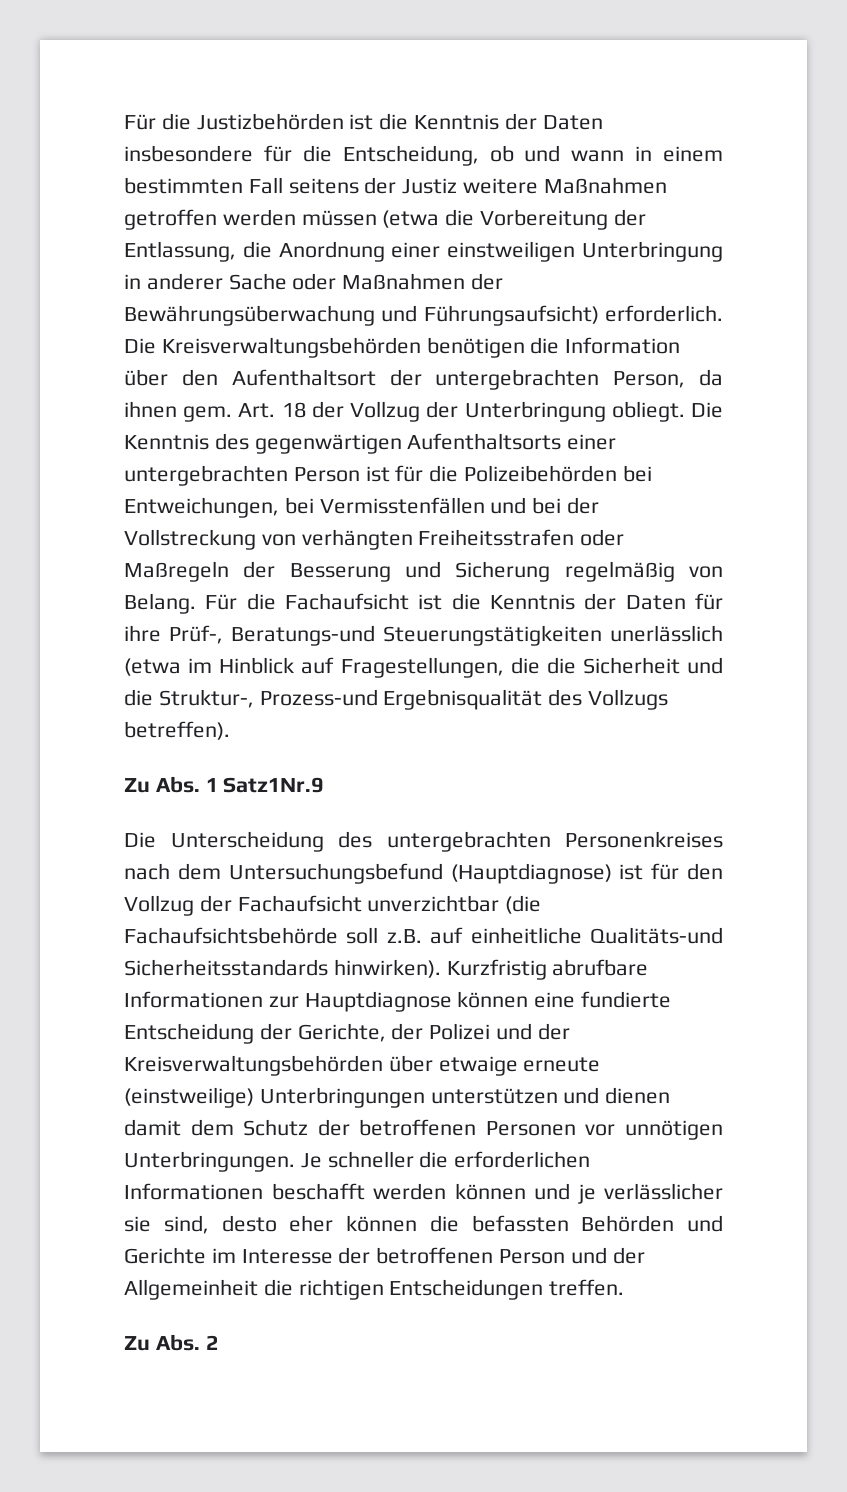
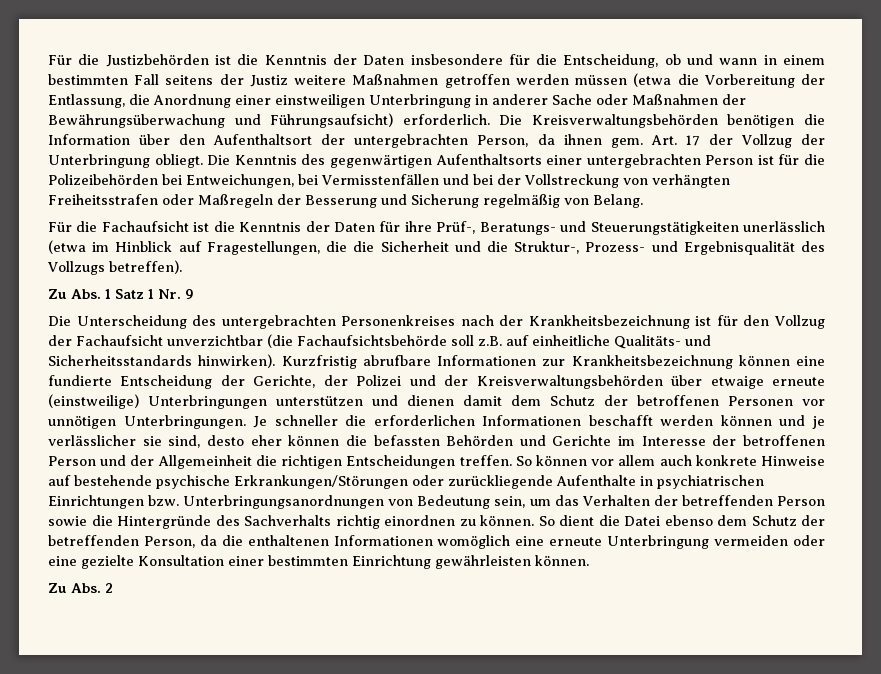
- Art. 18 der Vollzug der Unterbringung obliegt.
+ Art. 17 der Vollzug der Unterbringung obliegt.
- Die Kenntnis des gegenwärtigen Aufenthaltsorts einer untergebrachten Person ist für die Polizeibehörden bei Entweichungen, bei Vermisstenfällen und bei der Vollstreckung von verhängten Freiheitsstrafen oder Maßregeln der Besserung und Sicherung regelmäßig von Belang. Für die Fachaufsicht ist die Kenntnis der Daten für ihre Prüf-, Beratungs-und Steuerungstätigkeiten unerlässlich (etwa im Hinblick auf Fragestellungen, die die Sicherheit und die Struktur-, Prozess-und Ergebnisqualität des Vollzugs betreffen).
+ Die Kenntnis des gegenwärtigen Aufenthaltsorts einer untergebrachten Person ist für die Polizeibehörden bei Entweichungen, bei Vermisstenfällen und bei der Vollstreckung von verhängten Freiheitsstrafen oder Maßregeln der Besserung und Sicherung regelmäßig von Belang.
+ Für die Fachaufsicht ist die Kenntnis der Daten für ihre Prüf-, Beratungs- und Steuerungstätigkeiten unerlässlich (etwa im Hinblick auf Fragestellungen, die die Sicherheit und die Struktur-, Prozess- und Ergebnisqualität des Vollzugs betreffen).
- Zu Abs. 1 Satz1Nr.9
+ Zu Abs. 1 Satz 1 Nr. 9
- Die Unterscheidung des untergebrachten Personenkreises nach dem Untersuchungsbefund (Hauptdiagnose) ist für den Vollzug der Fachaufsicht unverzichtbar (die Fachaufsichtsbehörde soll z.B. auf einheitliche Qualitäts-und Sicherheitsstandards hinwirken).
+ Die Unterscheidung des untergebrachten Personenkreises nach der Krankheitsbezeichnung ist für den Vollzug der Fachaufsicht unverzichtbar (die Fachaufsichtsbehörde soll z.B. auf einheitliche Qualitäts- und Sicherheitsstandards hinwirken).
- Kurzfristig abrufbare Informationen zur Hauptdiagnose können eine fundierte Entscheidung der Gerichte, der Polizei und der Kreisverwaltungsbehörden über etwaige erneute (einstweilige) Unterbringungen unterstützen und dienen damit dem Schutz der betroffenen Personen vor unnötigen Unterbringungen.
+ Kurzfristig abrufbare Informationen zur Krankheitsbezeichnung können eine fundierte Entscheidung der Gerichte, der Polizei und der Kreisverwaltungsbehörden über etwaige erneute (einstweilige) Unterbringungen unterstützen und dienen damit dem Schutz der betroffenen Personen vor unnötigen Unterbringungen.
+ So können vor allem auch konkrete Hinweise auf bestehende psychische Erkrankungen/Störungen oder zurückliegende Aufenthalte in psychiatrischen Einrichtungen bzw. Unterbringungsanordnungen von Bedeutung sein, um das Verhalten der betreffenden Person sowie die Hintergründe des Sachverhalts richtig einordnen zu können. So dient die Datei ebenso dem Schutz der betreffenden Person, da die enthaltenen Informationen womöglich eine erneute Unterbringung vermeiden oder eine gezielte Konsultation einer bestimmten Einrichtung gewährleisten können.

